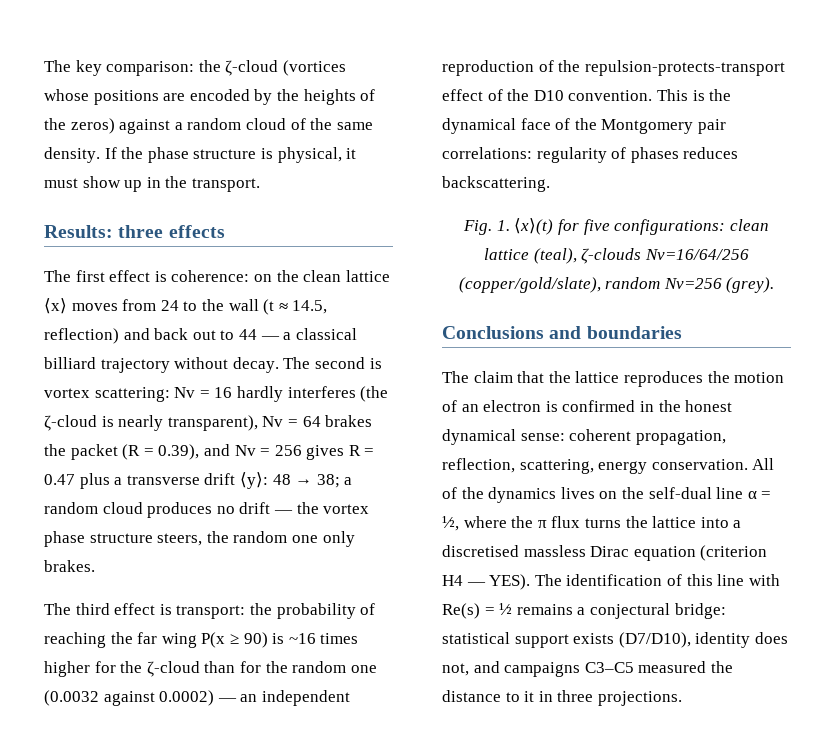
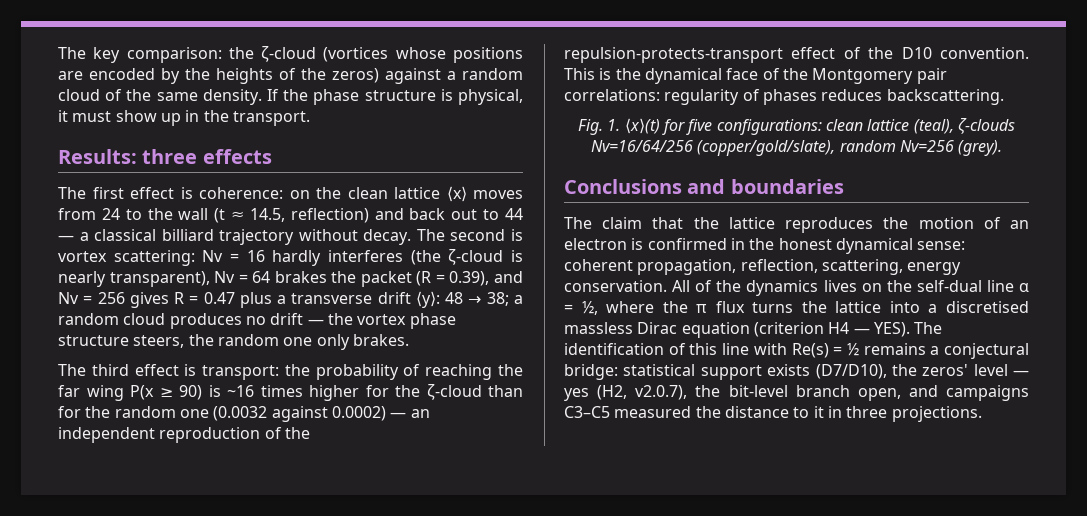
- The identification of this line with Re(s) = ½ remains a conjectural bridge: statistical support exists (D7/D10), identity does not, and campaigns C3–C5 measured the distance to it in three projections.
+ The identification of this line with Re(s) = ½ remains a conjectural bridge: statistical support exists (D7/D10), the zeros' level — yes (H2, v2.0.7), the bit-level branch open, and campaigns C3–C5 measured the distance to it in three projections.

